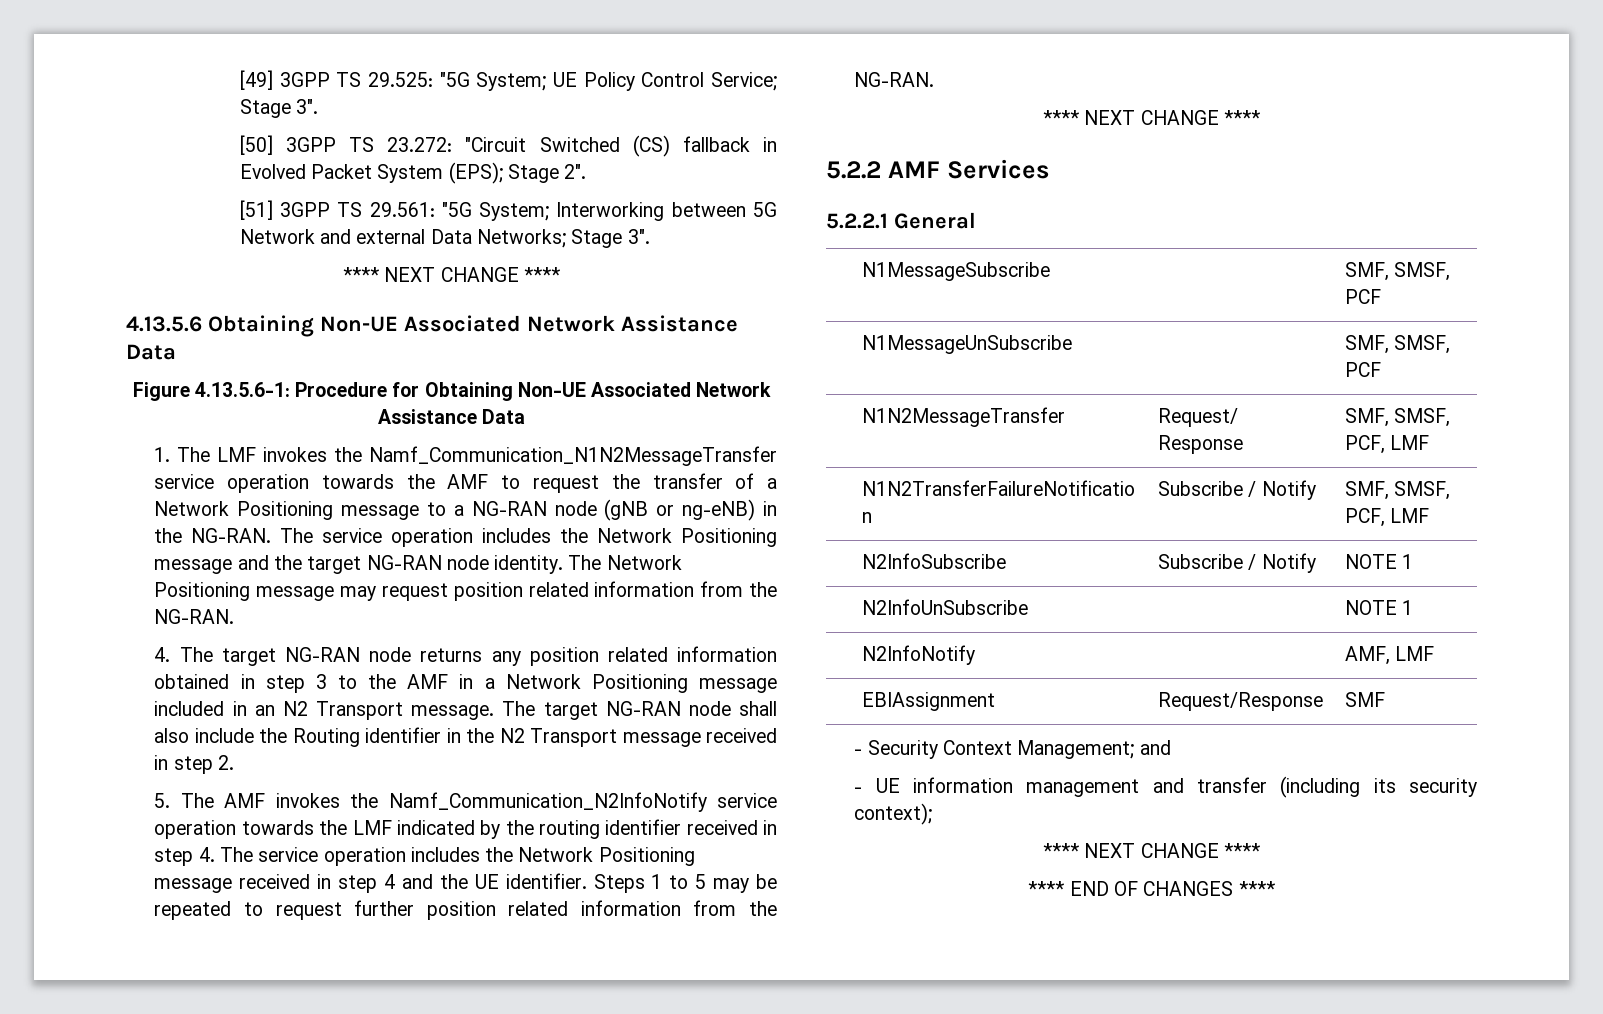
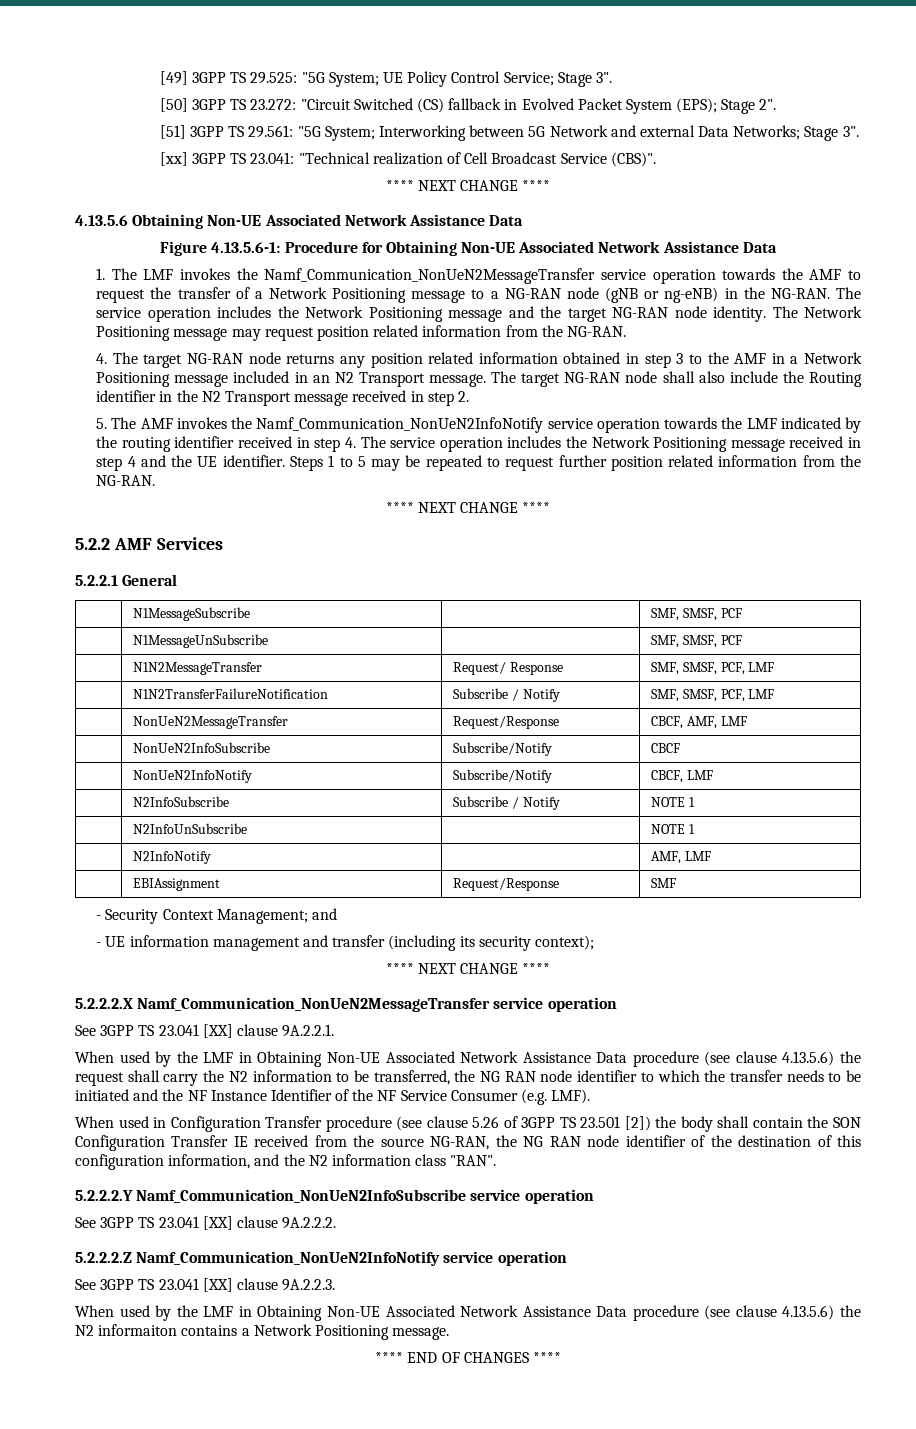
+ [xx] 3GPP TS 23.041: "Technical realization of Cell Broadcast Service (CBS)".
- 1. The LMF invokes the Namf_Communication_N1N2MessageTransfer service operation towards the AMF to request the transfer of a Network Positioning message to a NG-RAN node (gNB or ng-eNB) in the NG-RAN.
+ 1. The LMF invokes the Namf_Communication_NonUeN2MessageTransfer service operation towards the AMF to request the transfer of a Network Positioning message to a NG-RAN node (gNB or ng-eNB) in the NG-RAN.
- 5. The AMF invokes the Namf_Communication_N2InfoNotify service operation towards the LMF indicated by the routing identifier received in step 4. The service operation includes the Network Positioning message received in step 4 and the UE identifier.
+ 5. The AMF invokes the Namf_Communication_NonUeN2InfoNotify service operation towards the LMF indicated by the routing identifier received in step 4. The service operation includes the Network Positioning message received in step 4 and the UE identifier.
+ | NonUeN2MessageTransfer | Request/Response | CBCF, AMF, LMF
+ | NonUeN2InfoSubscribe | Subscribe/Notify | CBCF
+ | NonUeN2InfoNotify | Subscribe/Notify | CBCF, LMF
+ 5.2.2.2.X Namf_Communication_NonUeN2MessageTransfer service operation
+ See 3GPP TS 23.041 [XX] clause 9A.2.2.1.
+ When used by the LMF in Obtaining Non-UE Associated Network Assistance Data procedure (see clause 4.13.5.6) the request shall carry the N2 information to be transferred, the NG RAN node identifier to which the transfer needs to be initiated and the NF Instance Identifier of the NF Service Consumer (e.g. LMF).
+ When used in Configuration Transfer procedure (see clause 5.26 of 3GPP TS 23.501 [2]) the body shall contain the SON Configuration Transfer IE received from the source NG-RAN, the NG RAN node identifier of the destination of this configuration information, and the N2 information class "RAN".
+ 5.2.2.2.Y Namf_Communication_NonUeN2InfoSubscribe service operation
+ See 3GPP TS 23.041 [XX] clause 9A.2.2.2.
+ 5.2.2.2.Z Namf_Communication_NonUeN2InfoNotify service operation
+ See 3GPP TS 23.041 [XX] clause 9A.2.2.3.
+ When used by the LMF in Obtaining Non-UE Associated Network Assistance Data procedure (see clause 4.13.5.6) the N2 informaiton contains a Network Positioning message.

